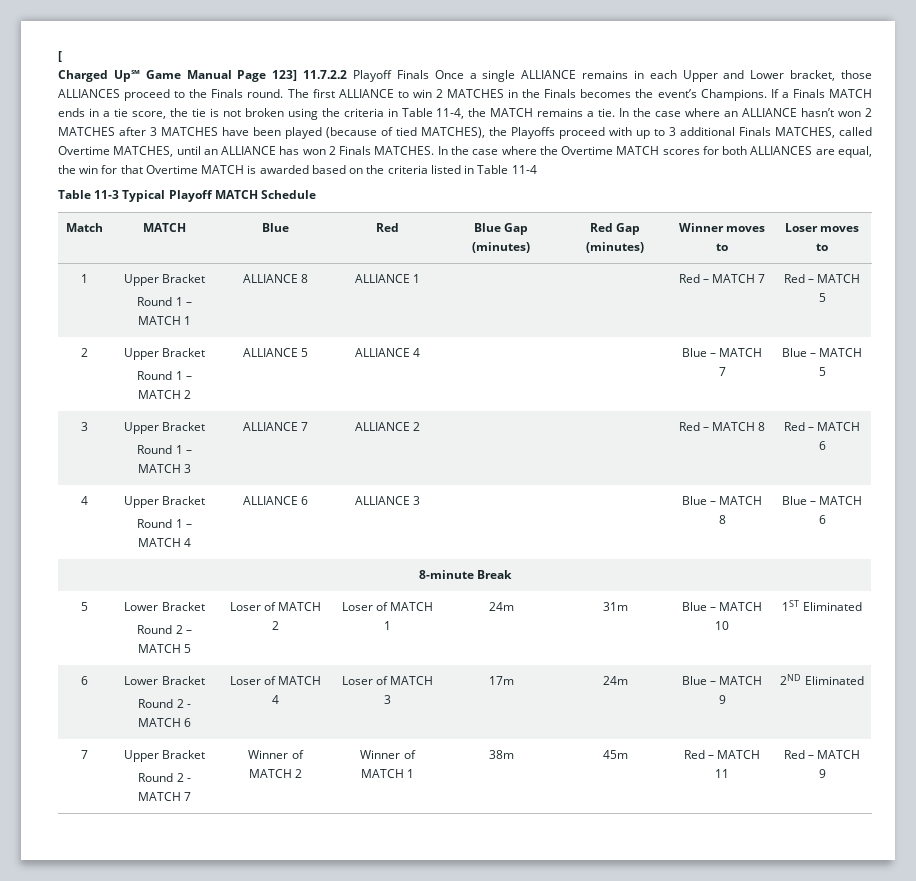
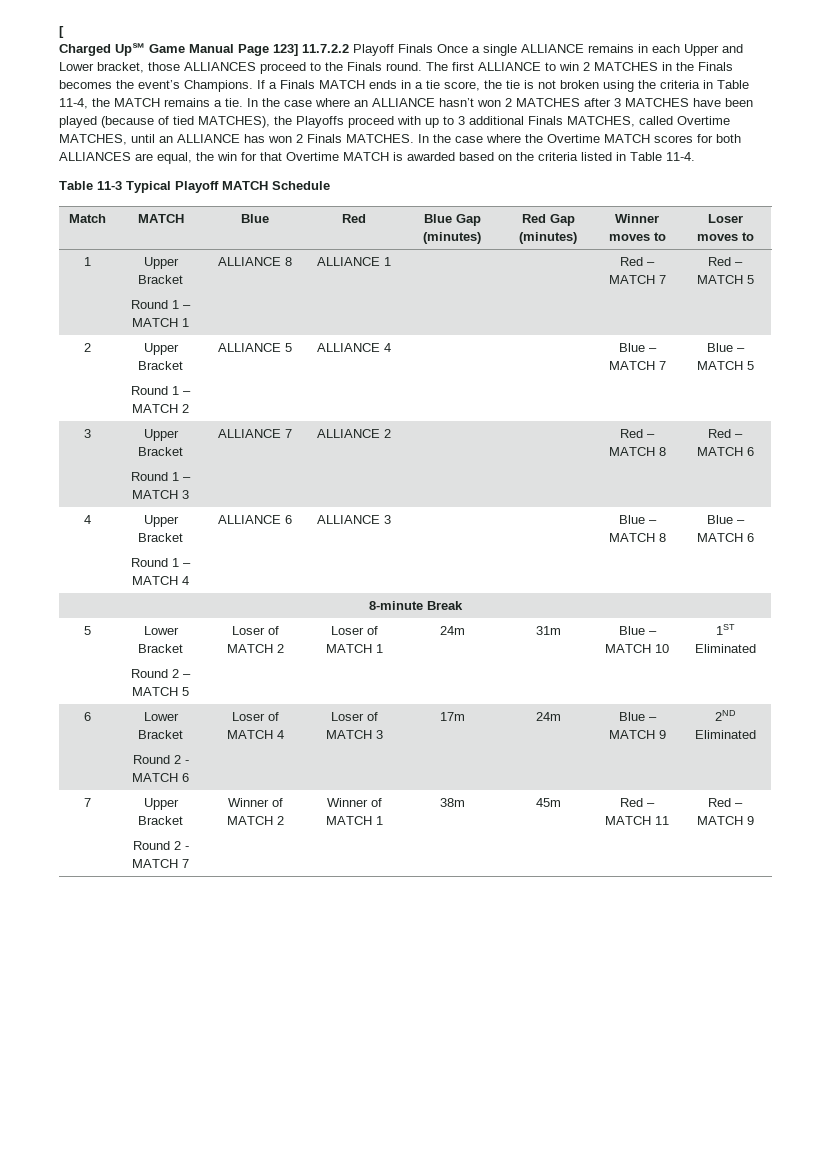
- In the case where the Overtime MATCH scores for both ALLIANCES are equal, the win for that Overtime MATCH is awarded based on the criteria listed in Table 11-4
+ In the case where the Overtime MATCH scores for both ALLIANCES are equal, the win for that Overtime MATCH is awarded based on the criteria listed in Table 11-4.

